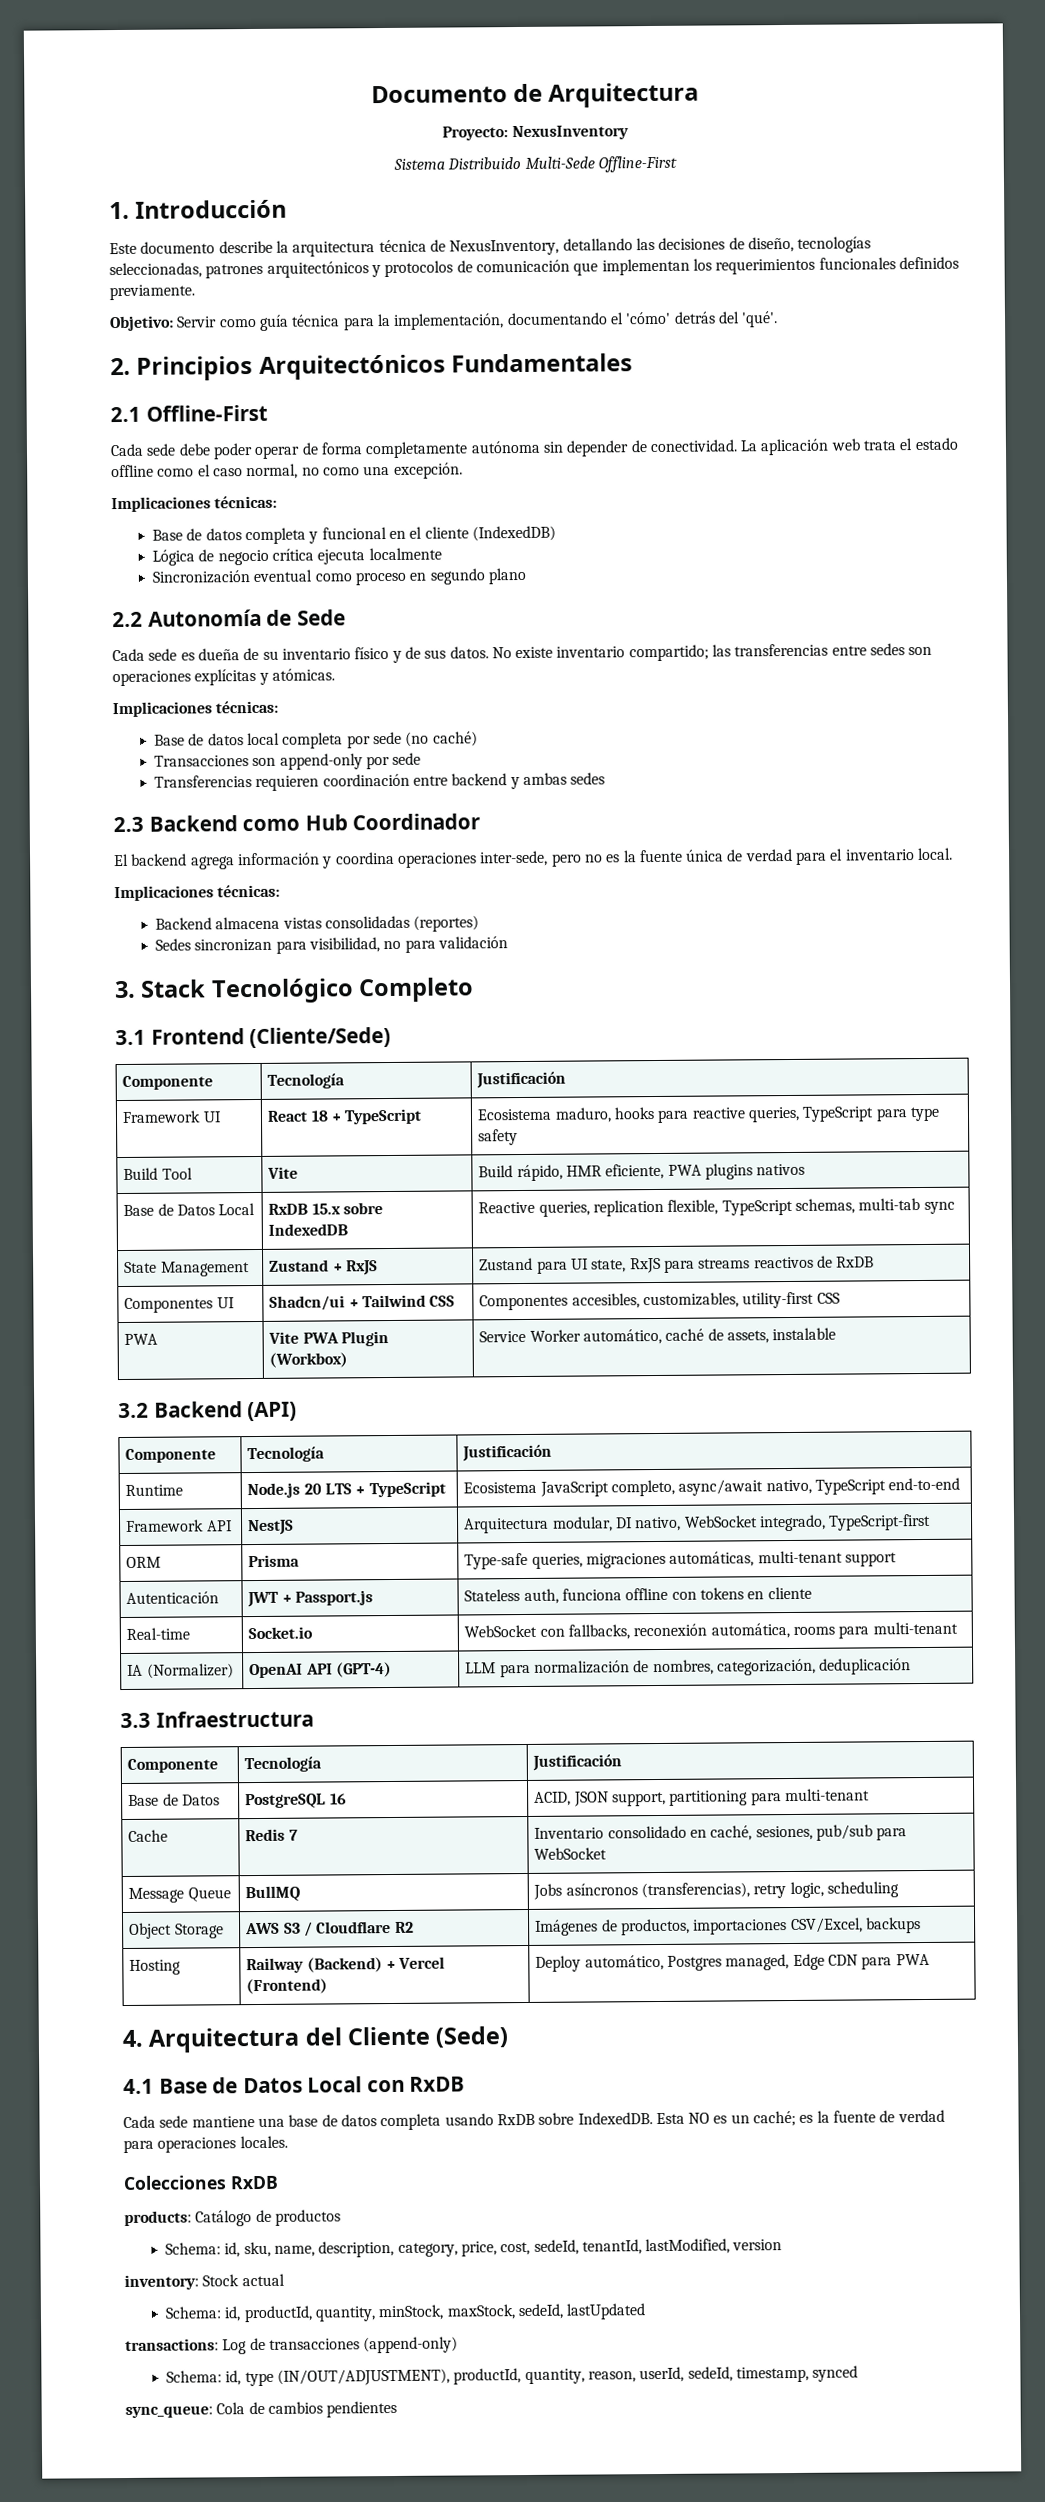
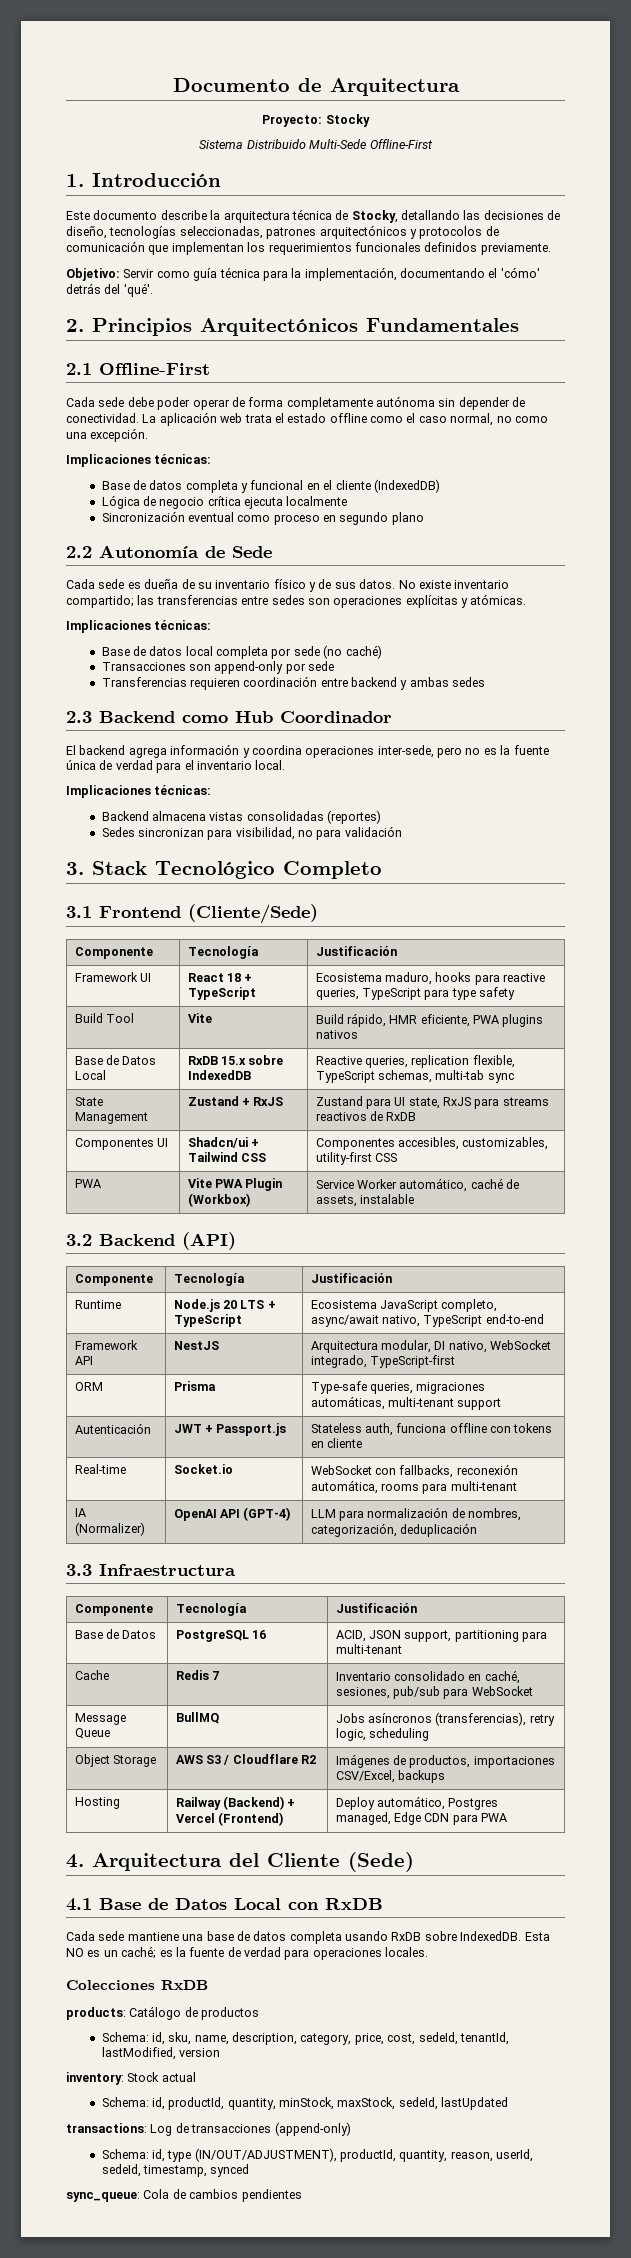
- Proyecto: NexusInventory
+ Proyecto: Stocky
- Este documento describe la arquitectura técnica de NexusInventory, detallando las decisiones de diseño, tecnologías seleccionadas, patrones arquitectónicos y protocolos de comunicación que implementan los requerimientos funcionales definidos previamente.
+ Este documento describe la arquitectura técnica de Stocky, detallando las decisiones de diseño, tecnologías seleccionadas, patrones arquitectónicos y protocolos de comunicación que implementan los requerimientos funcionales definidos previamente.

